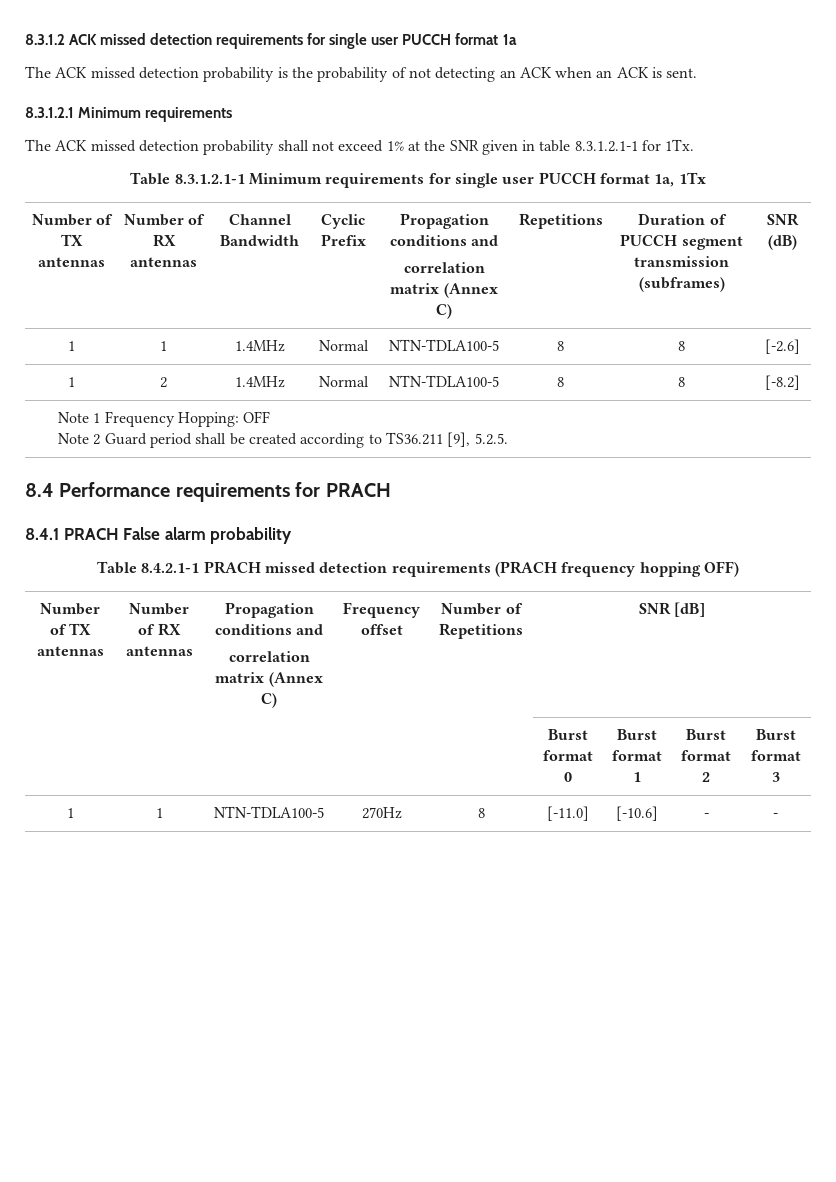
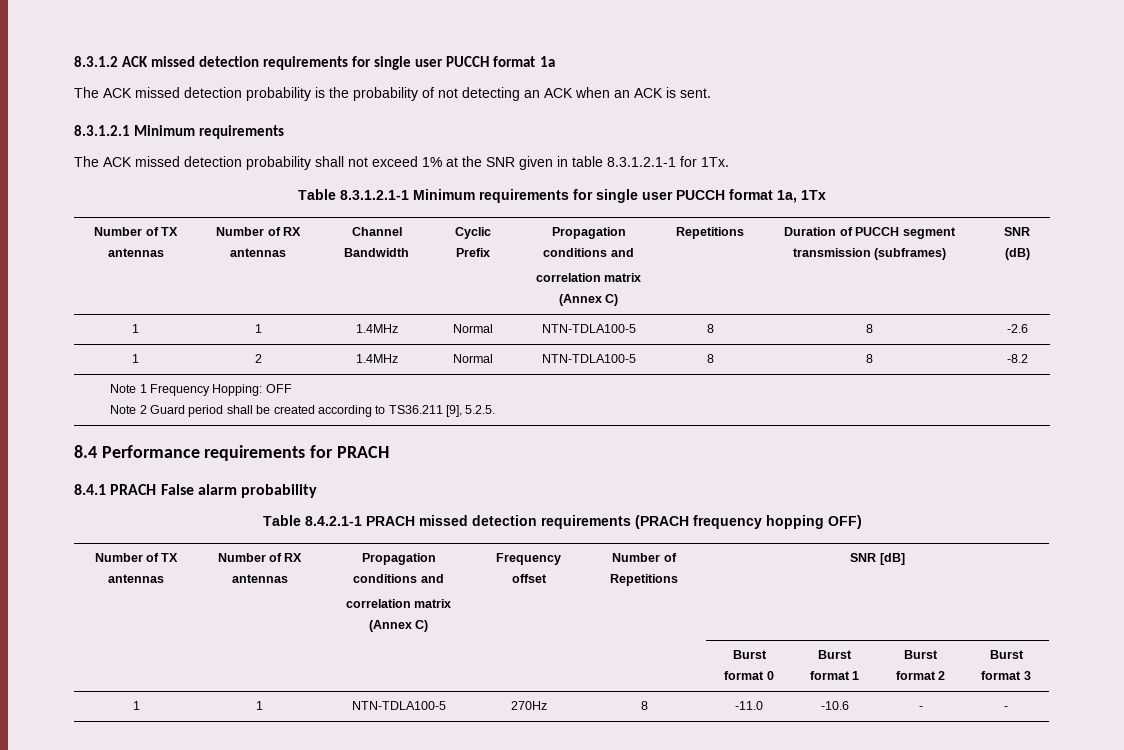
- 1 | 1 | 1.4MHz | Normal | NTN-TDLA100-5 | 8 | 8 | [-2.6]
+ 1 | 1 | 1.4MHz | Normal | NTN-TDLA100-5 | 8 | 8 | -2.6
- 1 | 2 | 1.4MHz | Normal | NTN-TDLA100-5 | 8 | 8 | [-8.2]
+ 1 | 2 | 1.4MHz | Normal | NTN-TDLA100-5 | 8 | 8 | -8.2
- 1 | 1 | NTN-TDLA100-5 | 270Hz | 8 | [-11.0] | [-10.6] | - | -
+ 1 | 1 | NTN-TDLA100-5 | 270Hz | 8 | -11.0 | -10.6 | - | -

